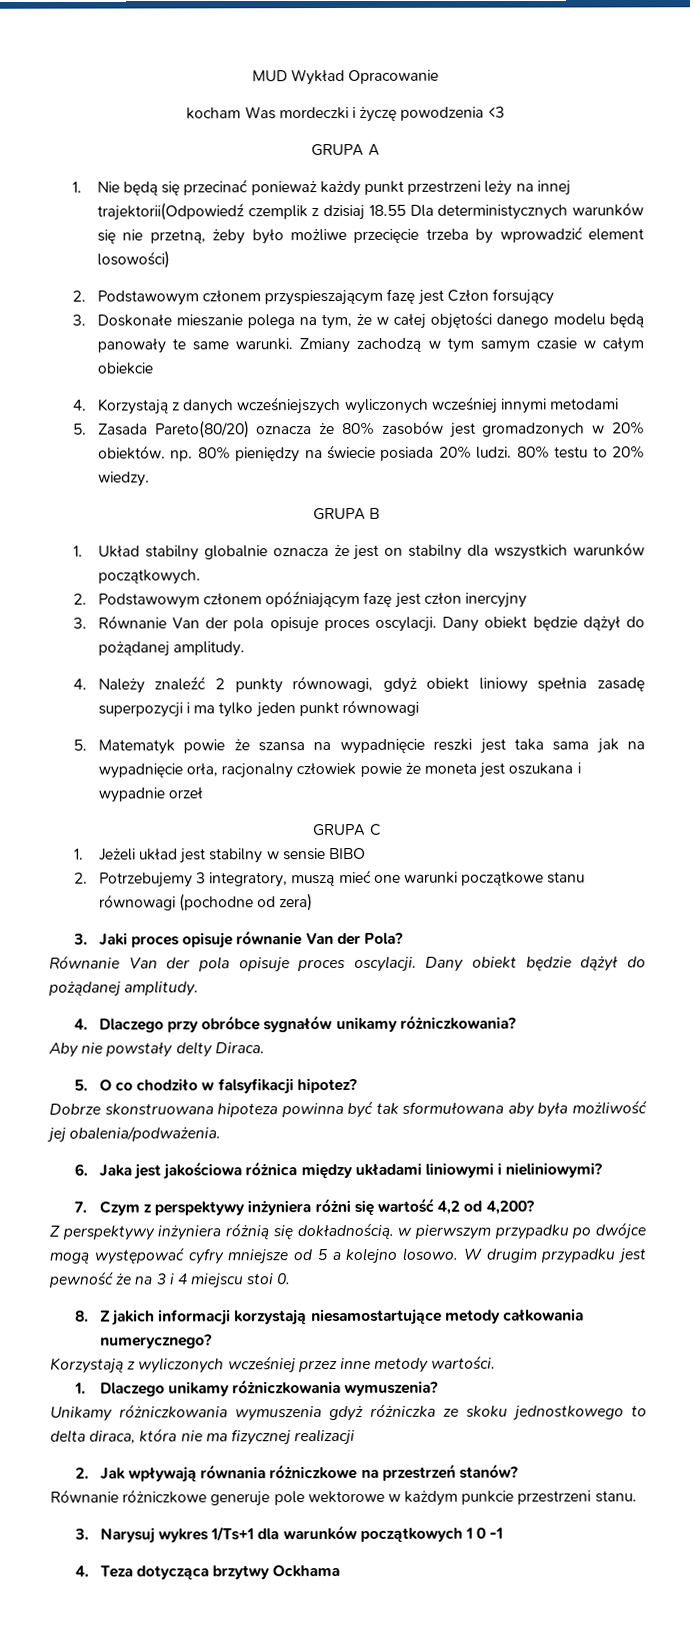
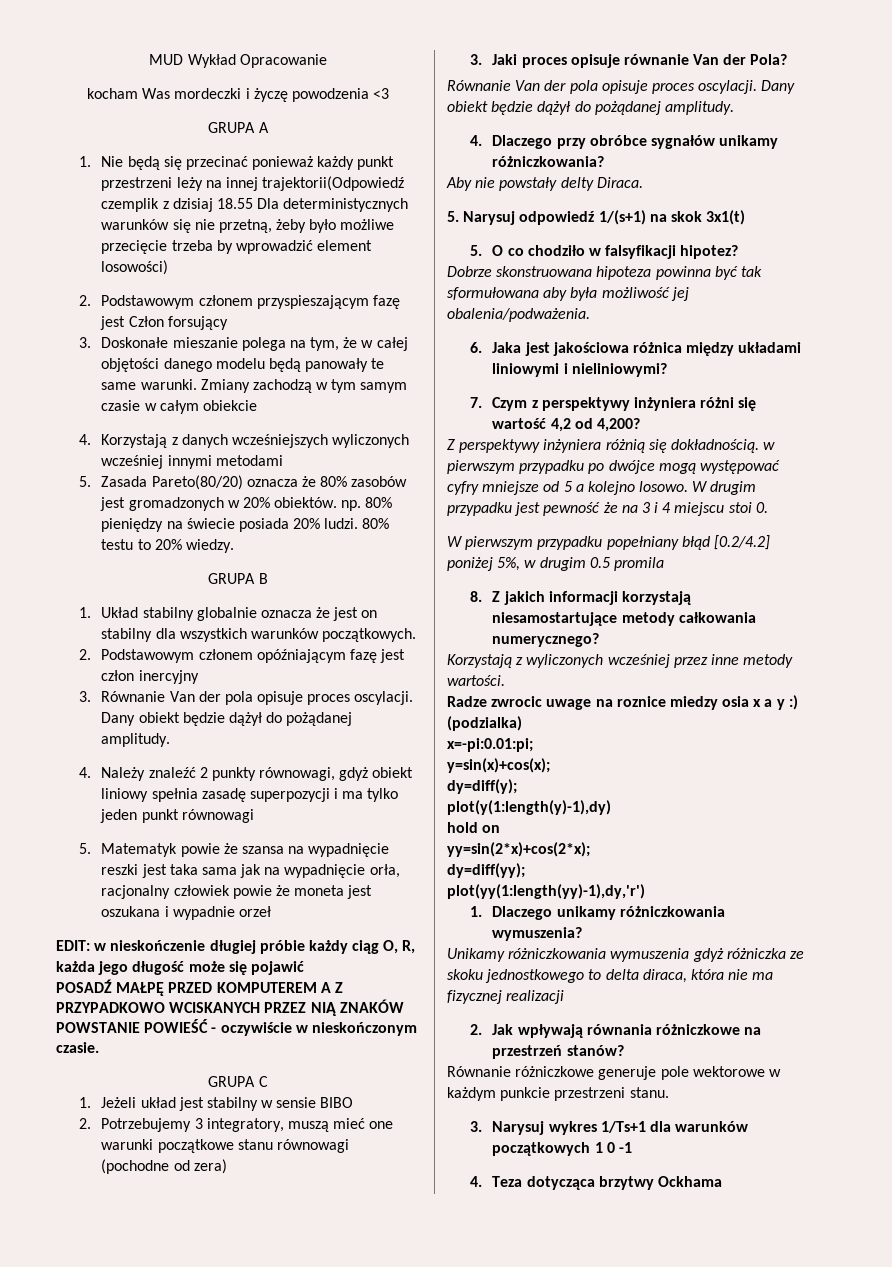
+ EDIT: w nieskończenie długiej próbie każdy ciąg O, R, każda jego długość może się pojawić
+ POSADŹ MAŁPĘ PRZED KOMPUTEREM A Z PRZYPADKOWO WCISKANYCH PRZEZ NIĄ ZNAKÓW POWSTANIE POWIEŚĆ - oczywiście w nieskończonym czasie.
+ 5. Narysuj odpowiedź 1/(s+1) na skok 3x1(t)
+ W pierwszym przypadku popełniany błąd [0.2/4.2] poniżej 5%, w drugim 0.5 promila
+ Radze zwrocic uwage na roznice miedzy osia x a y :) (podzialka)
+ x=-pi:0.01:pi;
+ y=sin(x)+cos(x);
+ dy=diff(y);
+ plot(y(1:length(y)-1),dy)
+ hold on
+ yy=sin(2*x)+cos(2*x);
+ dy=diff(yy);
+ plot(yy(1:length(yy)-1),dy,'r')

